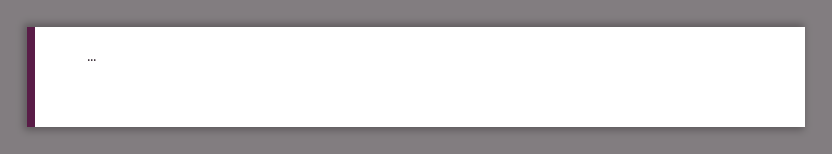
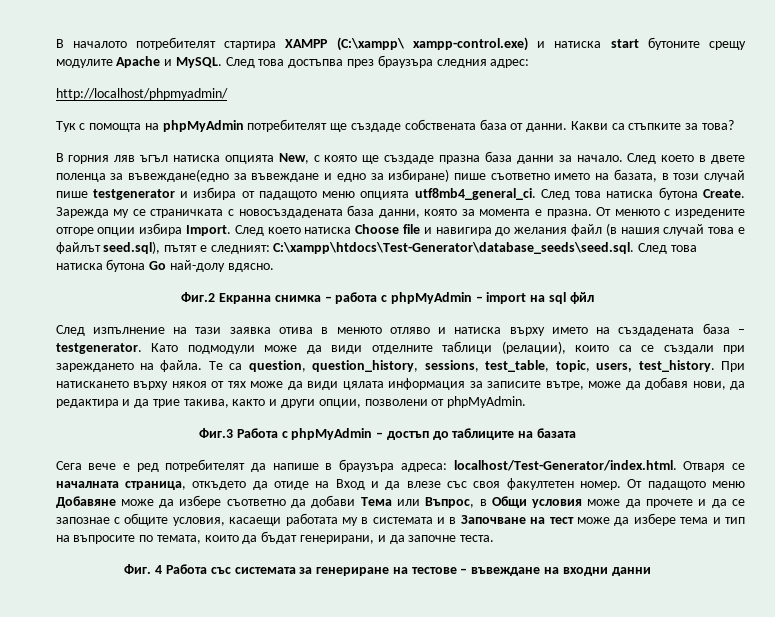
- ...
+ В началото потребителят стартира XAMPP (C:\xampp\ xampp-control.exe) и натиска start бутоните срещу модулите Apache и MySQL. След това достъпва през браузъра следния адрес:
+ http://localhost/phpmyadmin/
+ Тук с помощта на phpMyAdmin потребителят ще създаде собствената база от данни. Какви са стъпките за това?
+ В горния ляв ъгъл натиска опцията New, с която ще създаде празна база данни за начало. След което в двете поленца за въвеждане(едно за въвеждане и едно за избиране) пише съответно името на базата, в този случай пише testgenerator и избира от падащото меню опцията utf8mb4_general_ci. След това натиска бутона Create. Зарежда му се страничката с новосъздадената база данни, която за момента е празна. От менюто с изредените отгоре опции избира Import. След което натиска Choose file и навигира до желания файл (в нашия случай това е файлът seed.sql), пътят е следният: C:\xampp\htdocs\Test-Generator\database_seeds\seed.sql. След това натиска бутона Go най-долу вдясно.
+ Фиг.2 Екранна снимка – работа с phpMyAdmin – import на sql фйл
+ След изпълнение на тази заявка отива в менюто отляво и натиска върху името на създадената база – testgenerator. Като подмодули може да види отделните таблици (релации), които са се създали при зареждането на файла. Те са question, question_history, sessions, test_table, topic, users, test_history. При натискането върху някоя от тях може да види цялата информация за записите вътре, може да добавя нови, да редактира и да трие такива, както и други опции, позволени от phpMyAdmin.
+ Фиг.3 Работа с phpMyAdmin – достъп до таблиците на базата
+ Сега вече е ред потребителят да напише в браузъра адреса: localhost/Test-Generator/index.html. Отваря се началната страница, откъдето да отиде на Вход и да влезе със своя факултетен номер. От падащото меню Добавяне може да избере съответно да добави Тема или Въпрос, в Общи условия може да прочете и да се запознае с общите условия, касаещи работата му в системата и в Започване на тест може да избере тема и тип на въпросите по темата, които да бъдат генерирани, и да започне теста.
+ Фиг. 4 Работа със системата за генериране на тестове – въвеждане на входни данни

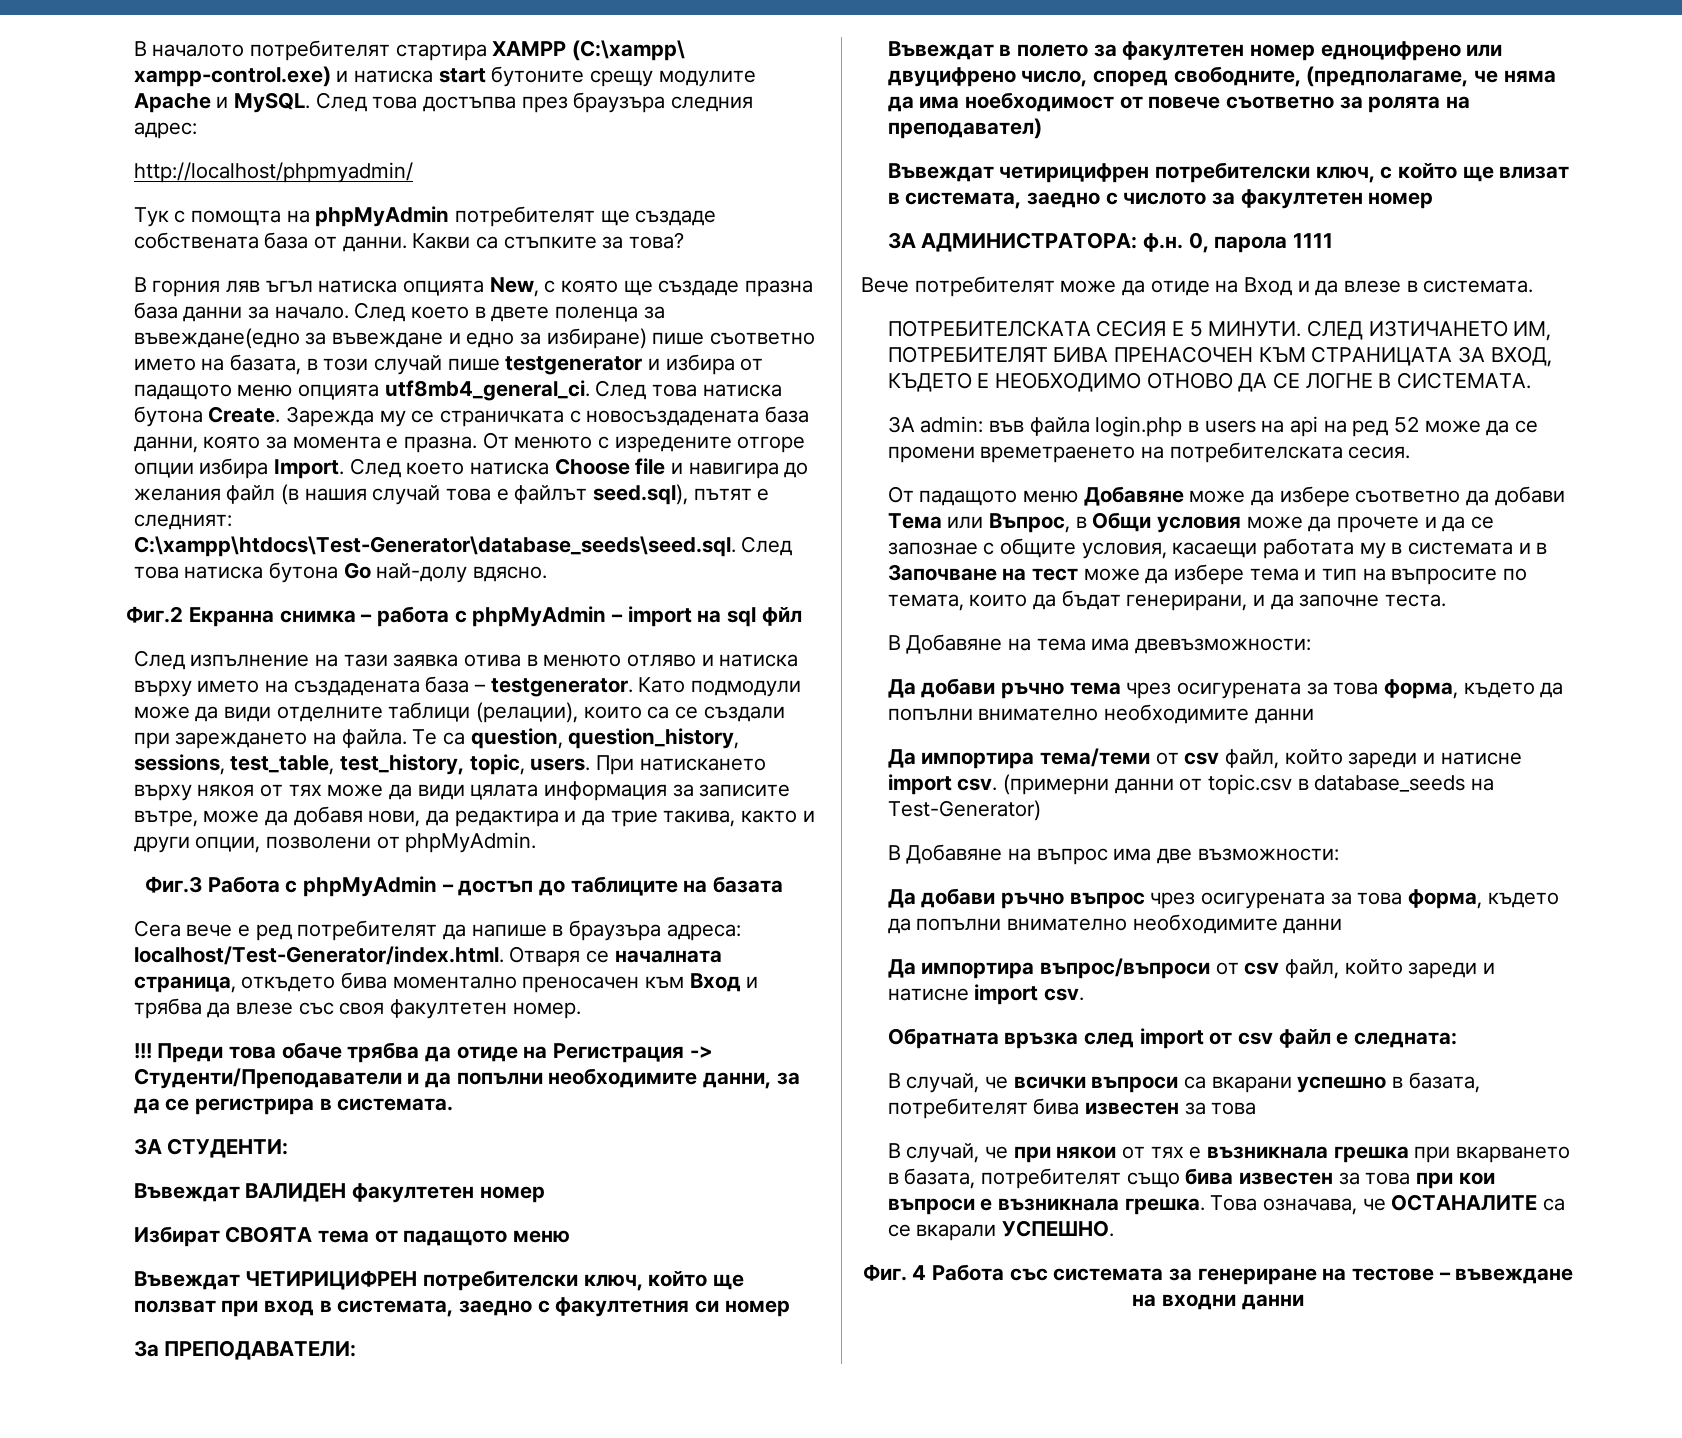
- Те са question, question_history, sessions, test_table, topic, users, test_history.
+ Те са question, question_history, sessions, test_table, test_history, topic, users.
- localhost/Test-Generator/index.html. Отваря се началната страница, откъдето да отиде на Вход и да влезе със своя факултетен номер. От падащото меню Добавяне може да избере съответно да добави Тема или Въпрос, в Общи условия може да прочете и да се запознае с общите условия, касаещи работата му в системата и в Започване на тест може да избере тема и тип на въпросите по темата, които да бъдат генерирани, и да започне теста.
+ localhost/Test-Generator/index.html. Отваря се началната страница, откъдето бива моментално преносачен към Вход и трябва да влезе със своя факултетен номер.
+ !!! Преди това обаче трябва да отиде на Регистрация -> Студенти/Преподаватели и да попълни необходимите данни, за да се регистрира в системата.
+ ЗА СТУДЕНТИ:
+ Въвеждат ВАЛИДЕН факултетен номер
+ Избират СВОЯТА тема от падащото меню
+ Въвеждат ЧЕТИРИЦИФРЕН потребителски ключ, който ще ползват при вход в системата, заедно с факултетния си номер
+ За ПРЕПОДАВАТЕЛИ:
+ Въвеждат в полето за факултетен номер едноцифрено или двуцифрено число, според свободните, (предполагаме, че няма да има ноебходимост от повече съответно за ролята на преподавател)
+ Въвеждат четирицифрен потребителски ключ, с който ще влизат в системата, заедно с числото за факултетен номер
+ ЗА АДМИНИСТРАТОРА: ф.н. 0, парола 1111
+ Вече потребителят може да отиде на Вход и да влезе в системата.
+ ПОТРЕБИТЕЛСКАТА СЕСИЯ Е 5 МИНУТИ. СЛЕД ИЗТИЧАНЕТО ИМ, ПОТРЕБИТЕЛЯТ БИВА ПРЕНАСОЧЕН КЪМ СТРАНИЦАТА ЗА ВХОД, КЪДЕТО Е НЕОБХОДИМО ОТНОВО ДА СЕ ЛОГНЕ В СИСТЕМАТА.
+ ЗА admin: във файла login.php в users на api на ред 52 може да се промени времетраенето на потребителската сесия.
+ От падащото меню Добавяне може да избере съответно да добави Тема или Въпрос, в Общи условия може да прочете и да се запознае с общите условия, касаещи работата му в системата и в Започване на тест може да избере тема и тип на въпросите по темата, които да бъдат генерирани, и да започне теста.
+ В Добавяне на тема има двевъзможности:
+ Да добави ръчно тема чрез осигурената за това форма, където да попълни внимателно необходимите данни
+ Да импортира тема/теми от csv файл, който зареди и натисне import csv. (примерни данни от topic.csv в database_seeds на Test-Generator)
+ В Добавяне на въпрос има две възможности:
+ Да добави ръчно въпрос чрез осигурената за това форма, където да попълни внимателно необходимите данни
+ Да импортира въпрос/въпроси от csv файл, който зареди и натисне import csv.
+ Обратната връзка след import от csv файл е следната:
+ В случай, че всички въпроси са вкарани успешно в базата, потребителят бива известен за това
+ В случай, че при някои от тях е възникнала грешка при вкарването в базата, потребителят също бива известен за това при кои въпроси е възникнала грешка. Това означава, че ОСТАНАЛИТЕ са се вкарали УСПЕШНО.

